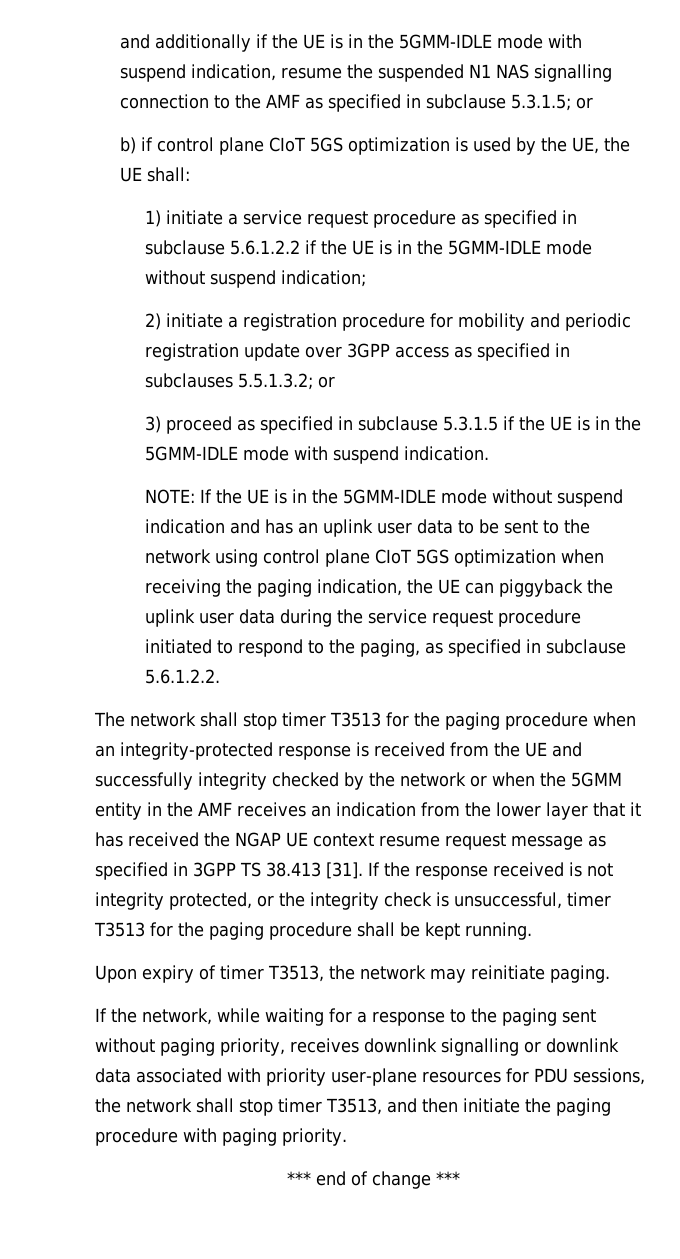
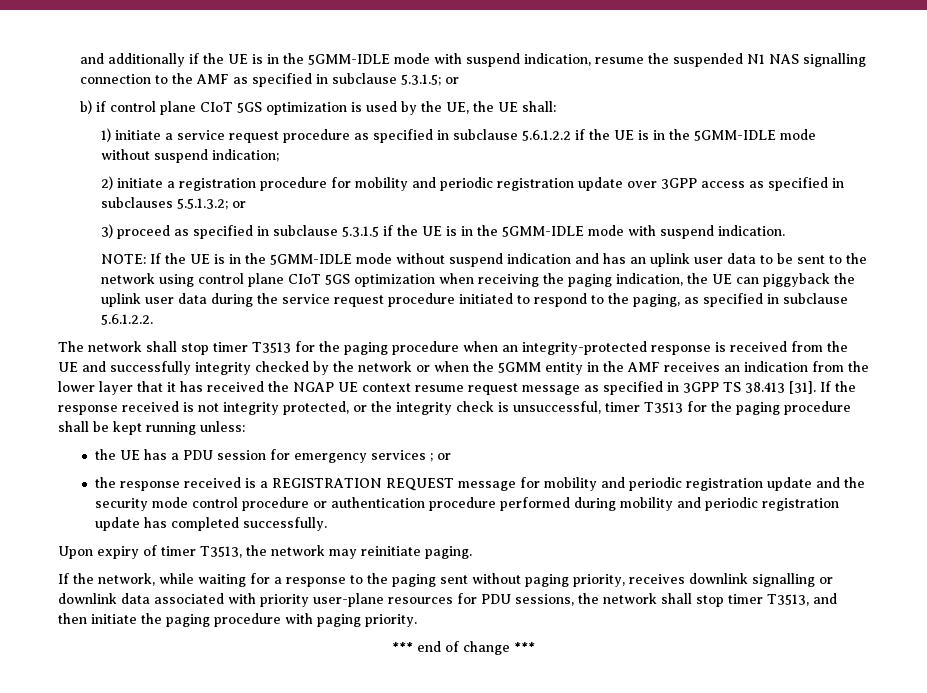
- If the response received is not integrity protected, or the integrity check is unsuccessful, timer T3513 for the paging procedure shall be kept running.
+ If the response received is not integrity protected, or the integrity check is unsuccessful, timer T3513 for the paging procedure shall be kept running unless:
+ the UE has a PDU session for emergency services ; or
+ the response received is a REGISTRATION REQUEST message for mobility and periodic registration update and the security mode control procedure or authentication procedure performed during mobility and periodic registration update has completed successfully.

